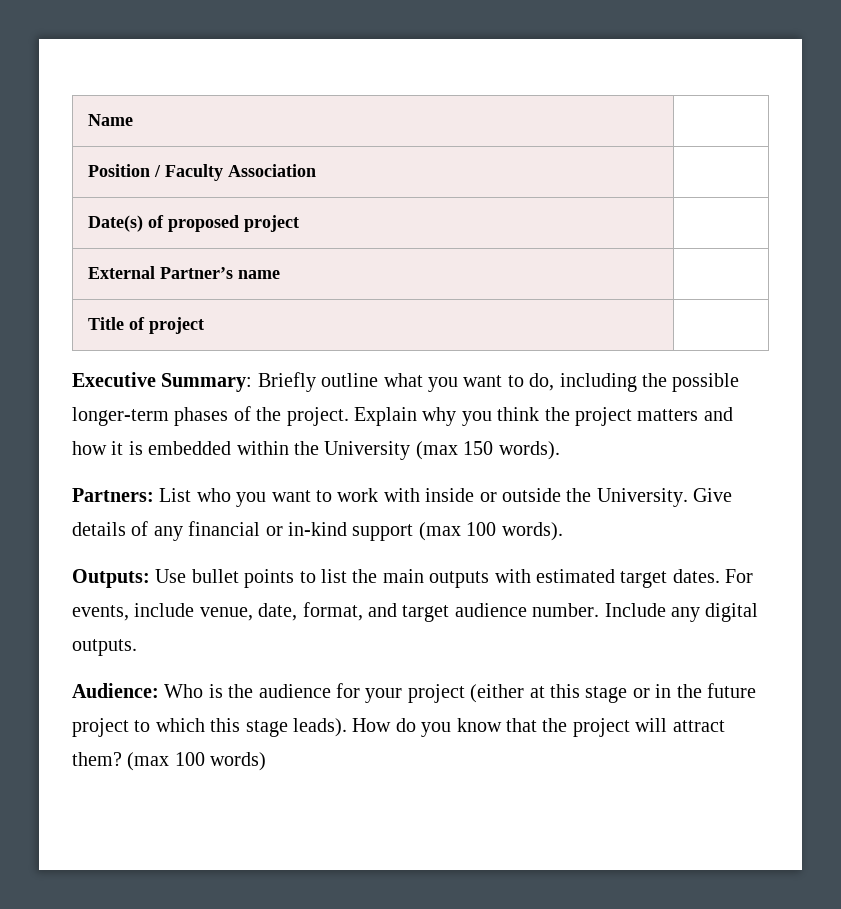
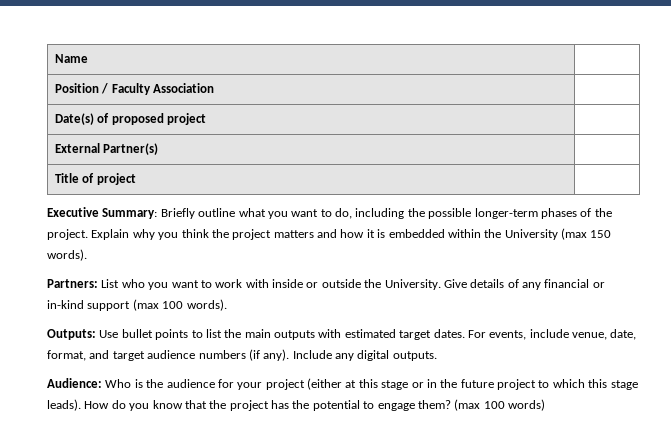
- External Partner’s name |
+ External Partner(s) |
- For events, include venue, date, format, and target audience number.
+ For events, include venue, date, format, and target audience numbers (if any).
- How do you know that the project will attract them?
+ How do you know that the project has the potential to engage them?

